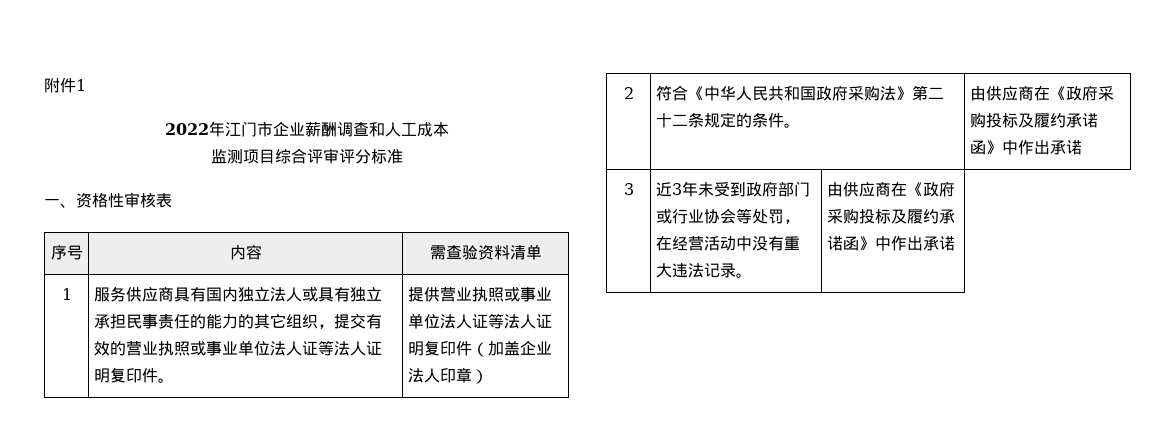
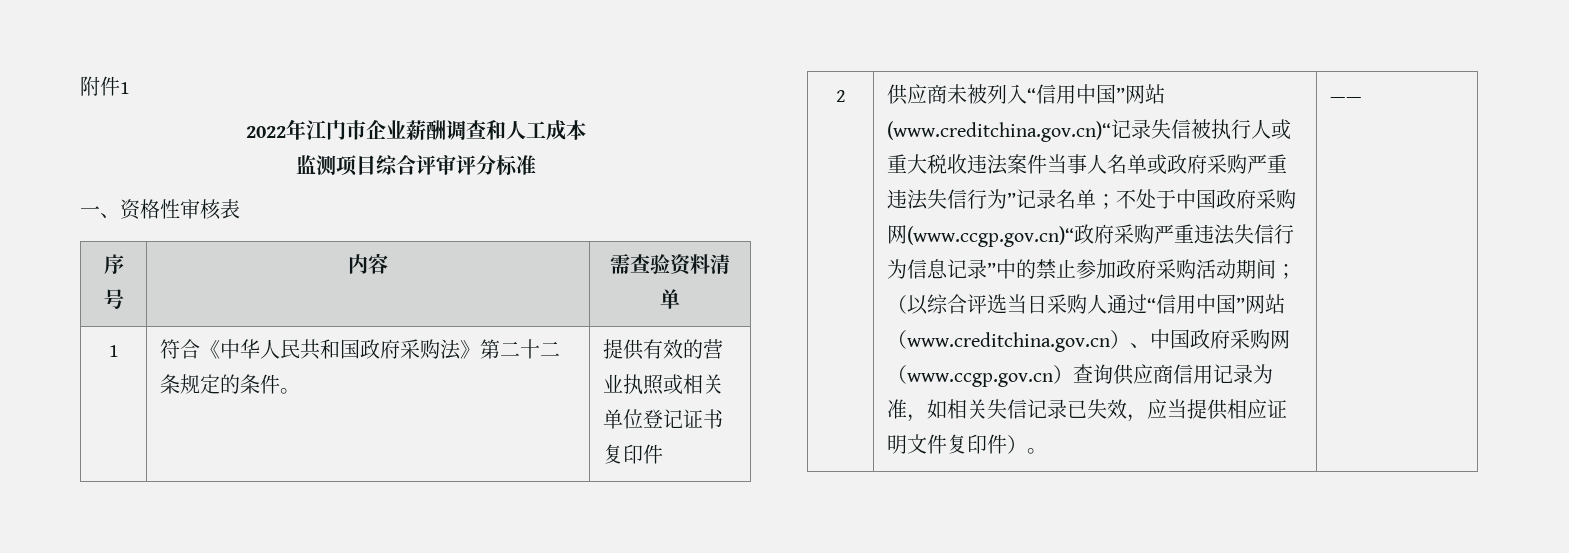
- 服务供应商具有国内独立法人或具有独立承担民事责任的能力的其它组织，提交有效的营业执照或事业单位法人证等法人证明复印件。 | 提供营业执照或事业单位法人证等法人证明复印件（加盖企业法人印章）
- 2 | 符合《中华人民共和国政府采购法》第二十二条规定的条件。 | 由供应商在《政府采购投标及履约承诺函》中作出承诺
- 3 | 近3年未受到政府部门或行业协会等处罚，在经营活动中没有重大违法记录。 | 由供应商在《政府采购投标及履约承诺函》中作出承诺
+ 符合《中华人民共和国政府采购法》第二十二条规定的条件。 | 提供有效的营业执照或相关单位登记证书复印件
+ 2 | 供应商未被列入“信用中国”网站(www.creditchina.gov.cn)“记录失信被执行人或重大税收违法案件当事人名单或政府采购严重违法失信行为”记录名单；不处于中国政府采购网(www.ccgp.gov.cn)“政府采购严重违法失信行为信息记录”中的禁止参加政府采购活动期间；（以综合评选当日采购人通过“信用中国”网站（www.creditchina.gov.cn）、中国政府采购网（www.ccgp.gov.cn）查询供应商信用记录为准，如相关失信记录已失效，应当提供相应证明文件复印件）。 | ——

